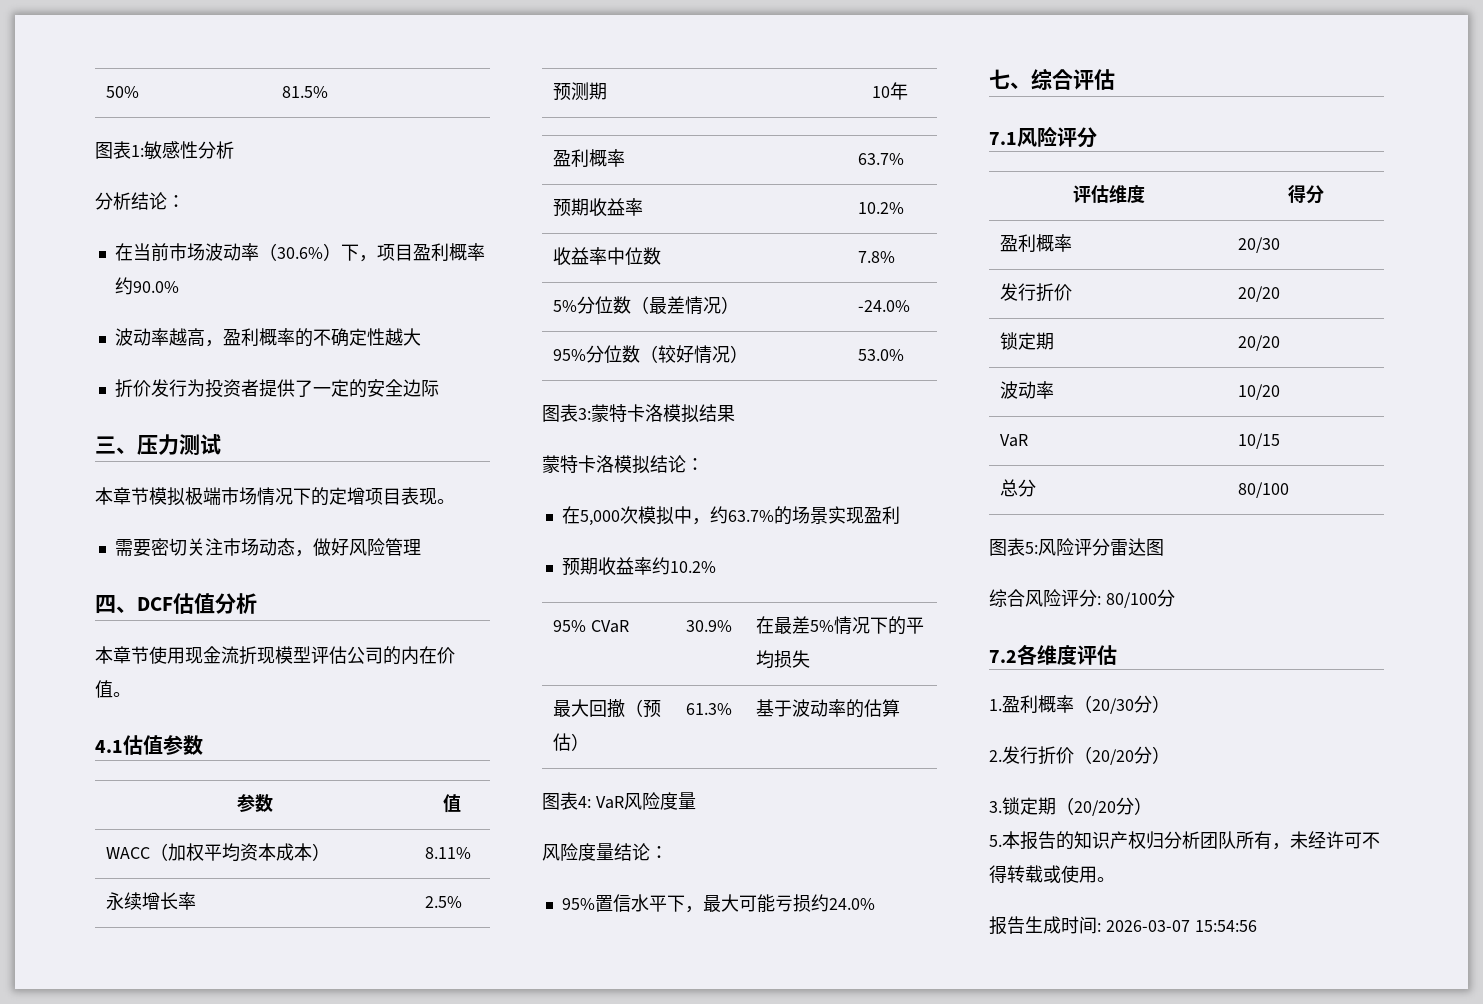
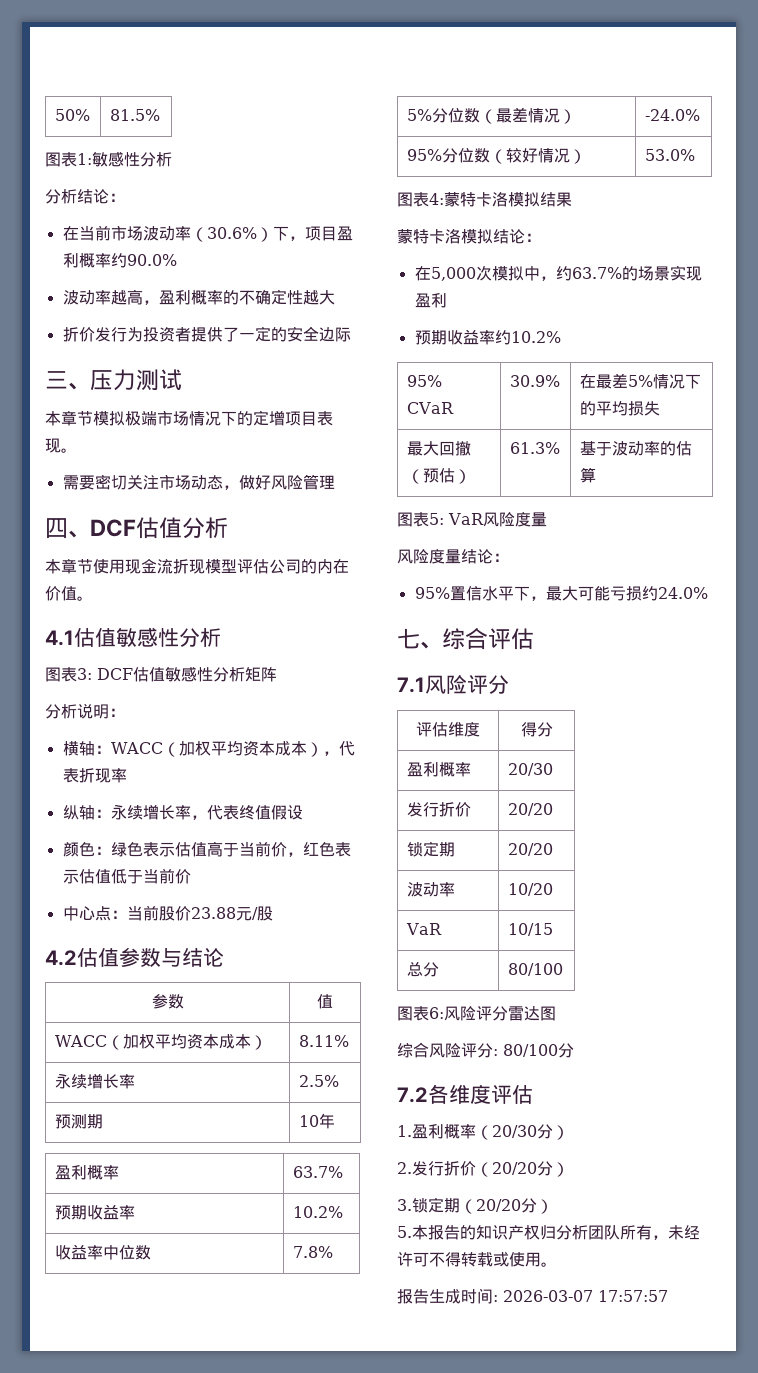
- 4.1估值参数
+ 4.1估值敏感性分析
+ 图表3: DCF估值敏感性分析矩阵
+ 分析说明：
+ 横轴：WACC（加权平均资本成本），代表折现率
+ 纵轴：永续增长率，代表终值假设
+ 颜色：绿色表示估值高于当前价，红色表示估值低于当前价
+ 中心点：当前股价23.88元/股
+ 4.2估值参数与结论
- 图表3:蒙特卡洛模拟结果
+ 图表4:蒙特卡洛模拟结果
- 图表4: VaR风险度量
+ 图表5: VaR风险度量
- 图表5:风险评分雷达图
+ 图表6:风险评分雷达图
- 报告生成时间: 2026-03-07 15:54:56
+ 报告生成时间: 2026-03-07 17:57:57

